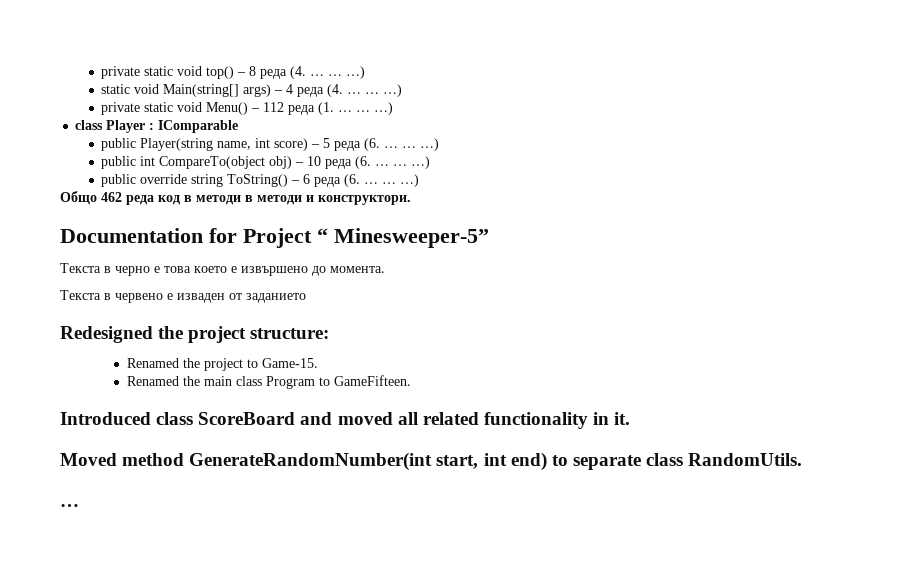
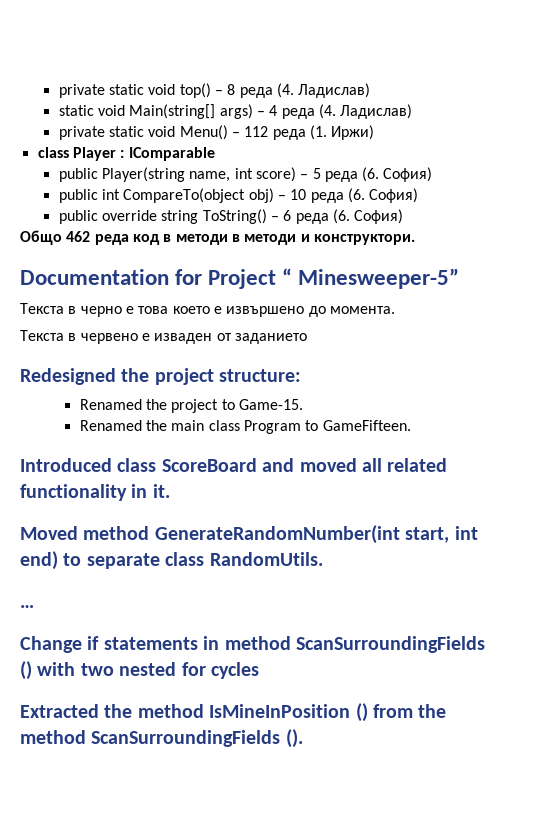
- private static void top() – 8 реда (4. … … …)
+ private static void top() – 8 реда (4. Ладислав)
- static void Main(string[] args) – 4 реда (4. … … …)
+ static void Main(string[] args) – 4 реда (4. Ладислав)
- private static void Menu() – 112 реда (1. … … …)
+ private static void Menu() – 112 реда (1. Иржи)
- public Player(string name, int score) – 5 реда (6. … … …)
+ public Player(string name, int score) – 5 реда (6. София)
- public int CompareTo(object obj) – 10 реда (6. … … …)
+ public int CompareTo(object obj) – 10 реда (6. София)
- public override string ToString() – 6 реда (6. … … …)
+ public override string ToString() – 6 реда (6. София)
+ Change if statements in method ScanSurroundingFields () with two nested for cycles
+ Extracted the method IsMineInPosition () from the method ScanSurroundingFields ().

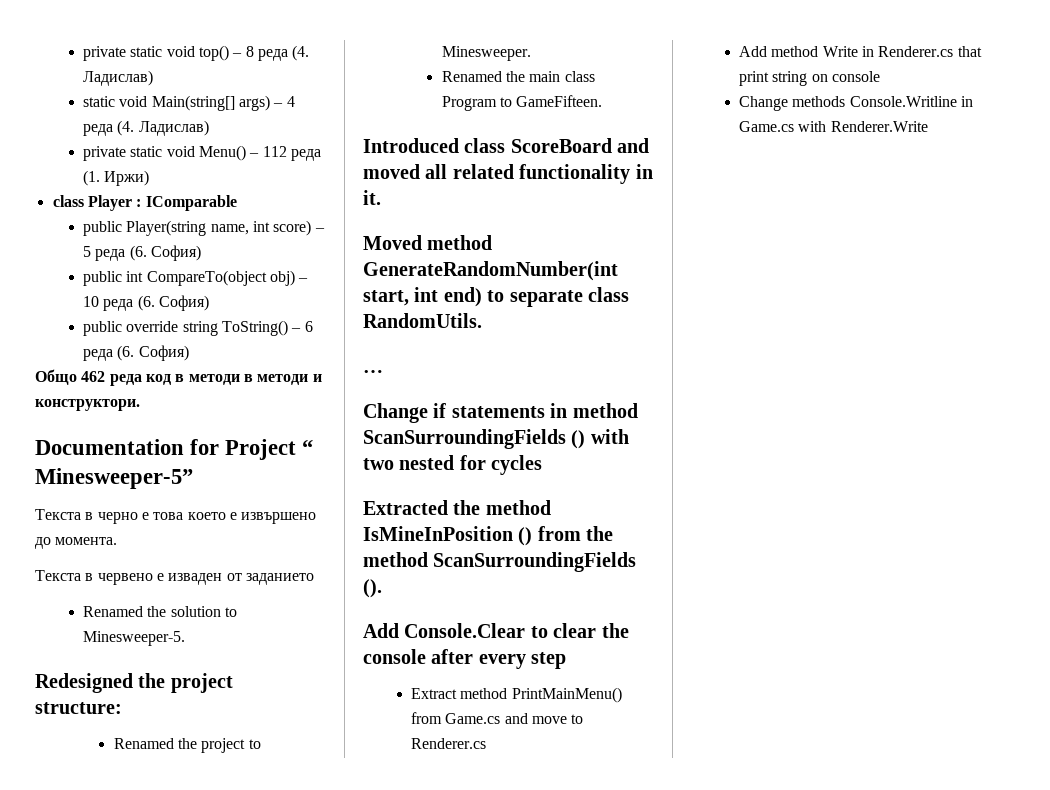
+ Renamed the solution to Minesweeper-5.
- Renamed the project to Game-15.
+ Renamed the project to Minesweeper.
+ Add Console.Clear to clear the console after every step
+ Extract method PrintMainMenu() from Game.cs and move to Renderer.cs
+ Add method Write in Renderer.cs that print string on console
+ Change methods Console.Writline in Game.cs with Renderer.Write

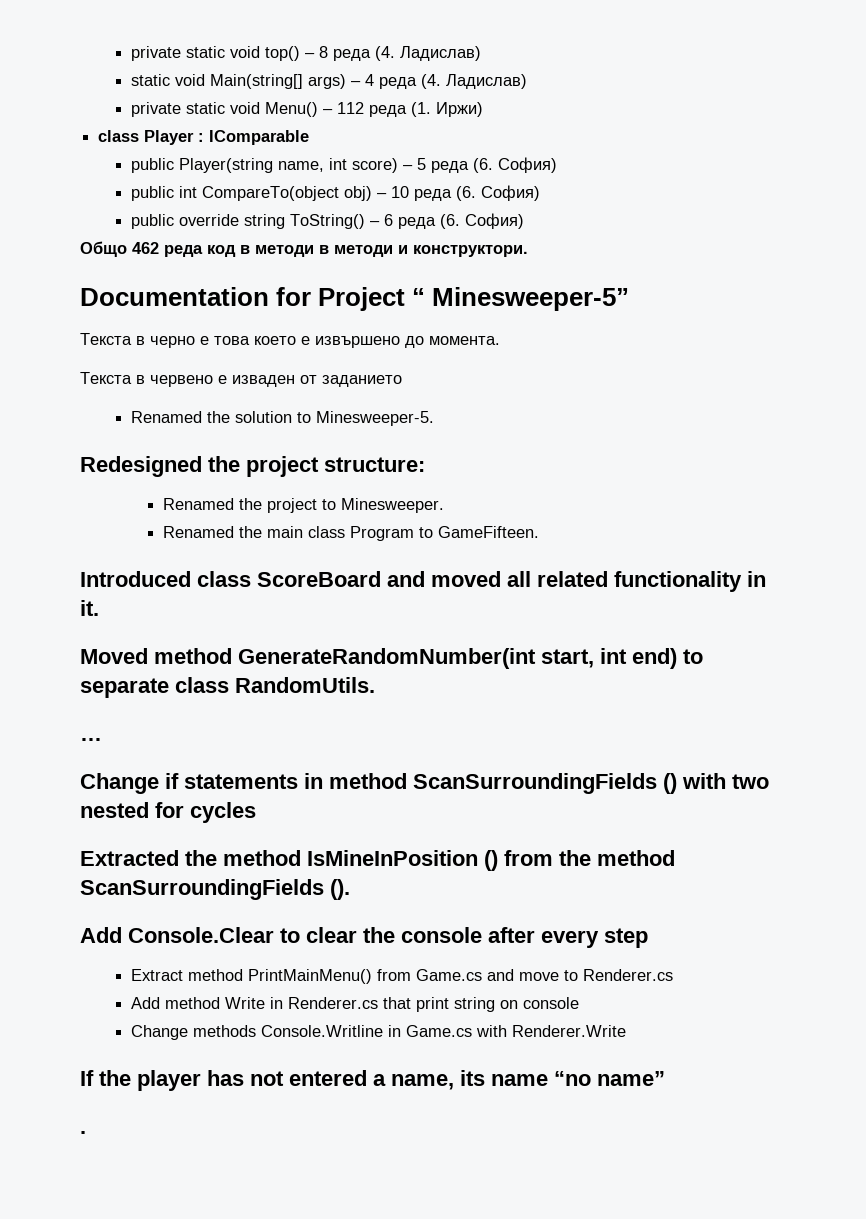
+ If the player has not entered a name, its name “no name”
+ .

